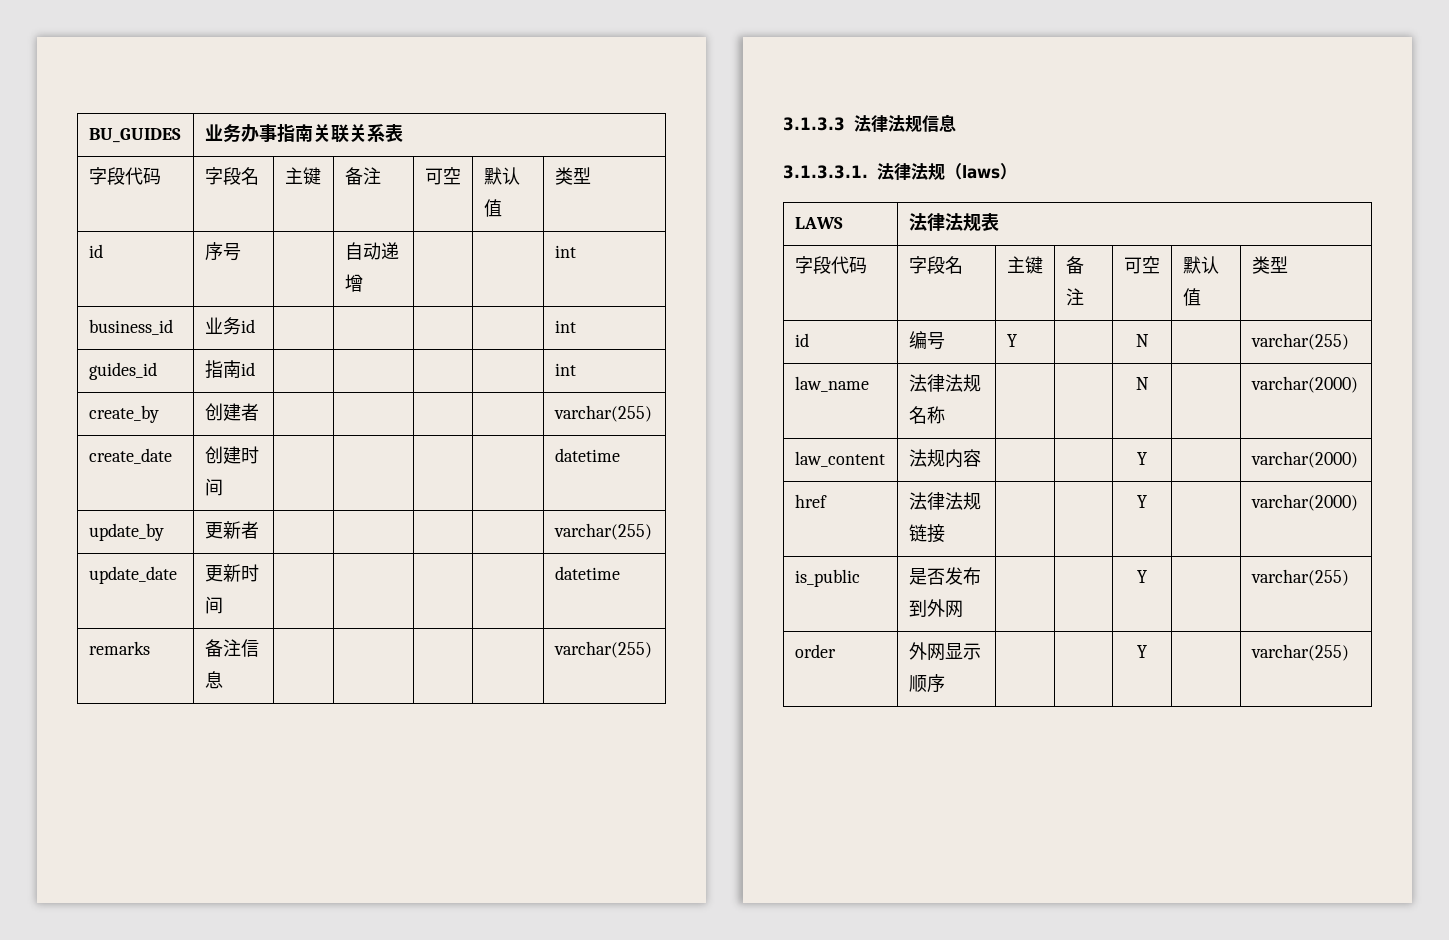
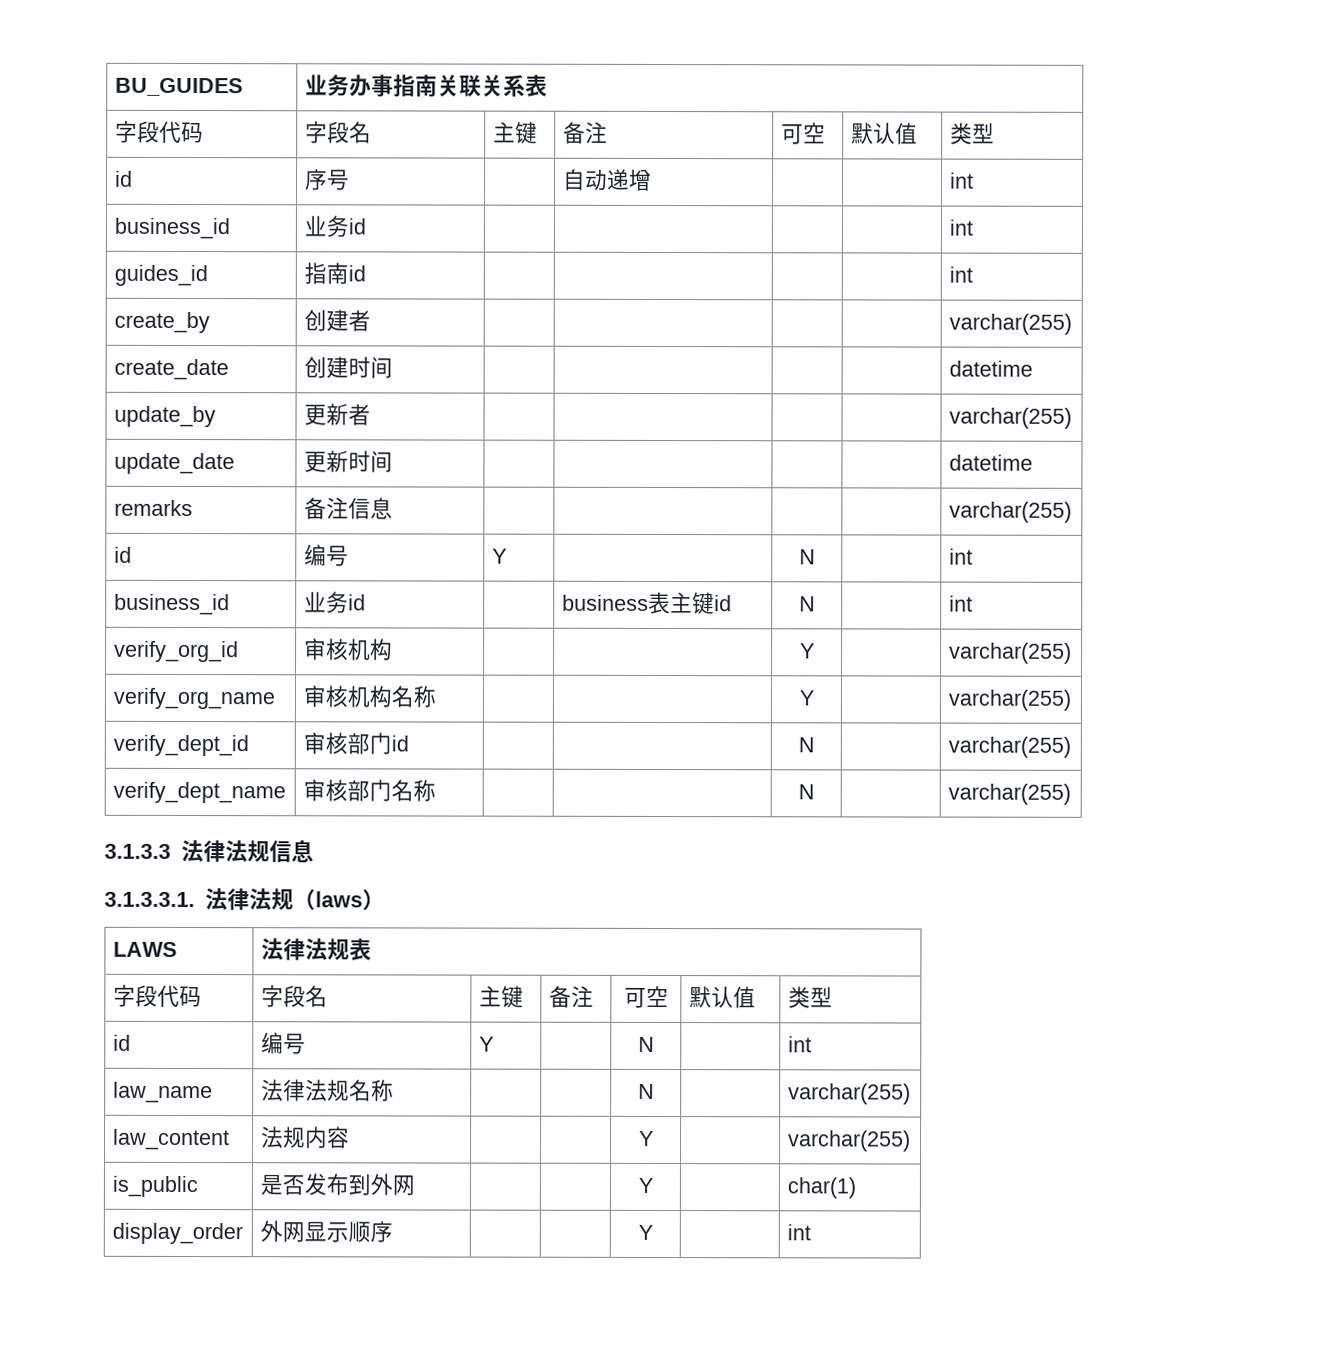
  remarks | 备注信息 | | | | | varchar(255)
+ id | 编号 | Y | | N | | int
+ business_id | 业务id | | business表主键id | N | | int
+ verify_org_id | 审核机构 | | | Y | | varchar(255)
+ verify_org_name | 审核机构名称 | | | Y | | varchar(255)
+ verify_dept_id | 审核部门id | | | N | | varchar(255)
+ verify_dept_name | 审核部门名称 | | | N | | varchar(255)
  LAWS | 法律法规表
  字段代码 | 字段名 | 主键 | 备注 | 可空 | 默认值 | 类型
- id | 编号 | Y | | N | | varchar(255)
+ id | 编号 | Y | | N | | int
- law_name | 法律法规名称 | | | N | | varchar(2000)
+ law_name | 法律法规名称 | | | N | | varchar(255)
- law_content | 法规内容 | | | Y | | varchar(2000)
- href | 法律法规链接 | | | Y | | varchar(2000)
+ law_content | 法规内容 | | | Y | | varchar(255)
- is_public | 是否发布到外网 | | | Y | | varchar(255)
- order | 外网显示顺序 | | | Y | | varchar(255)
+ is_public | 是否发布到外网 | | | Y | | char(1)
+ display_order | 外网显示顺序 | | | Y | | int

